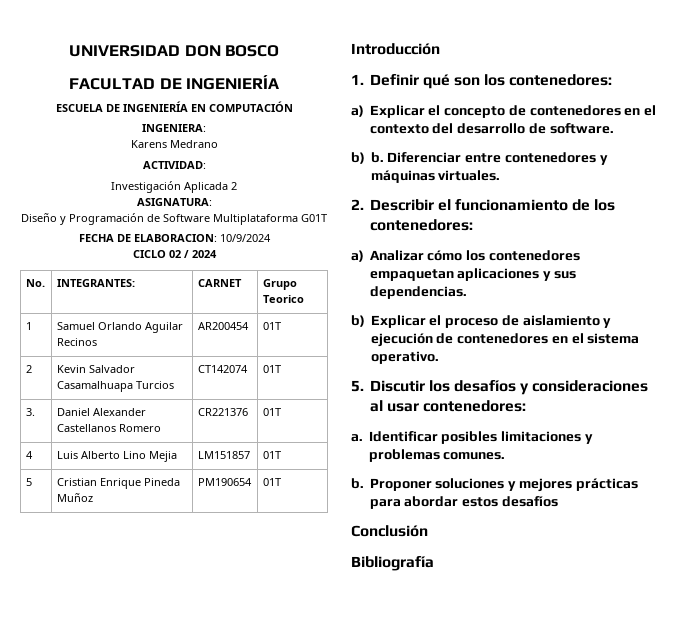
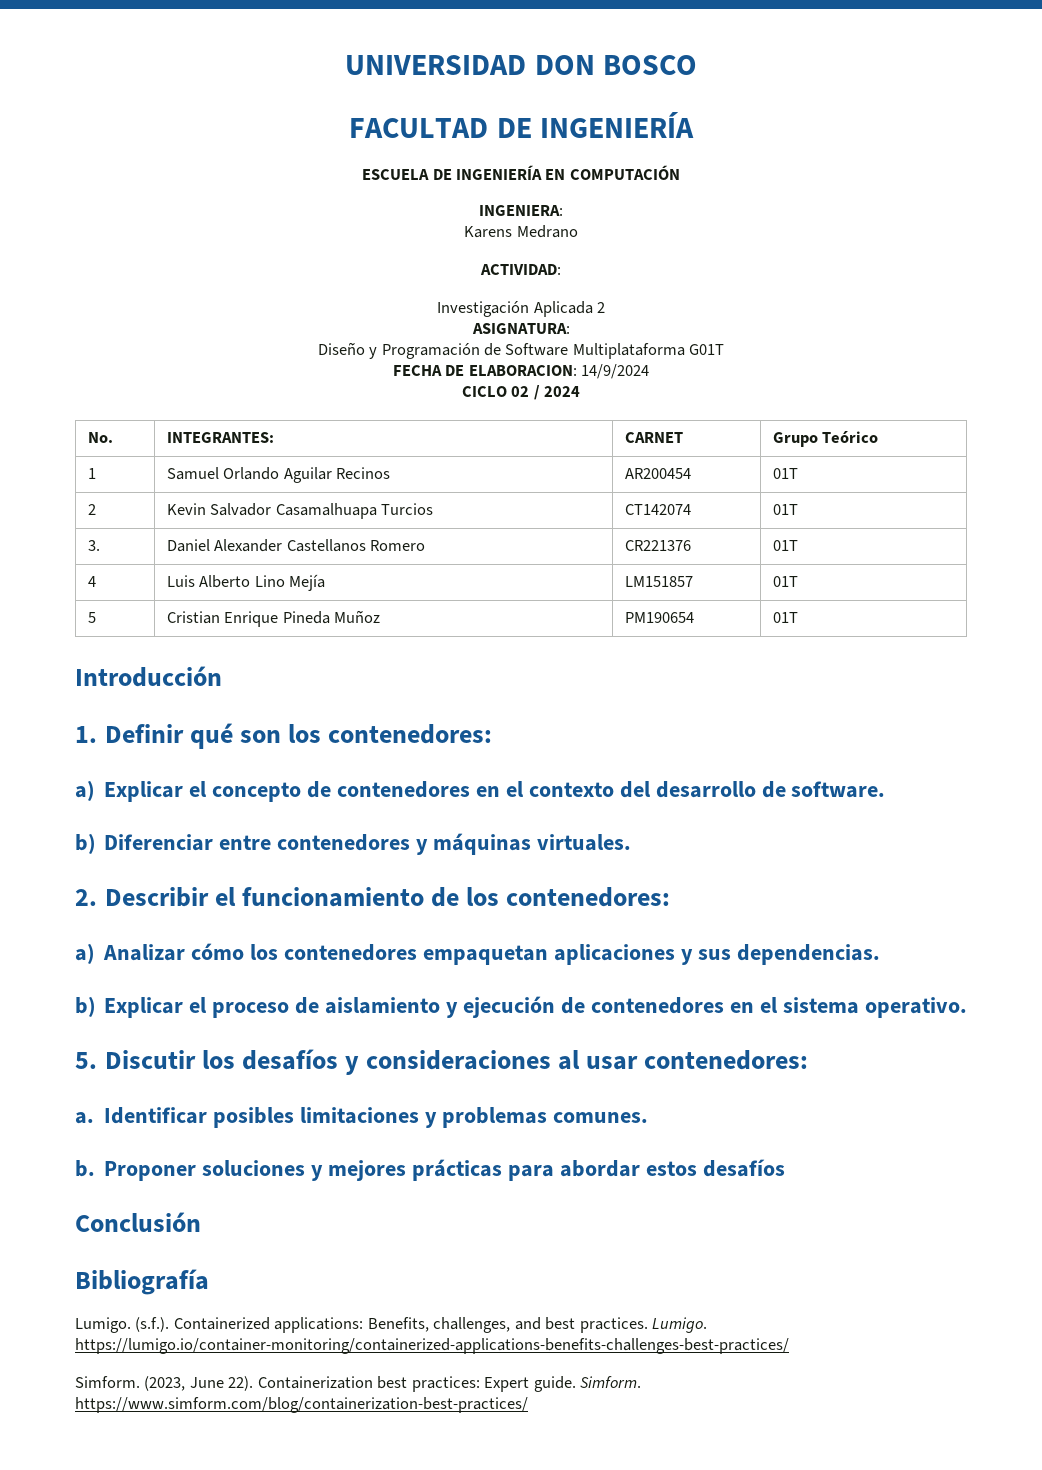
- FECHA DE ELABORACION: 10/9/2024
+ FECHA DE ELABORACION: 14/9/2024
- No. | INTEGRANTES: | CARNET | Grupo Teorico
+ No. | INTEGRANTES: | CARNET | Grupo Teórico
- 4 | Luis Alberto Lino Mejia | LM151857 | 01T
+ 4 | Luis Alberto Lino Mejía | LM151857 | 01T
- b) b. Diferenciar entre contenedores y máquinas virtuales.
+ b) Diferenciar entre contenedores y máquinas virtuales.
+ Lumigo. (s.f.). Containerized applications: Benefits, challenges, and best practices. Lumigo. https://lumigo.io/container-monitoring/containerized-applications-benefits-challenges-best-practices/
+ Simform. (2023, June 22). Containerization best practices: Expert guide. Simform. https://www.simform.com/blog/containerization-best-practices/

